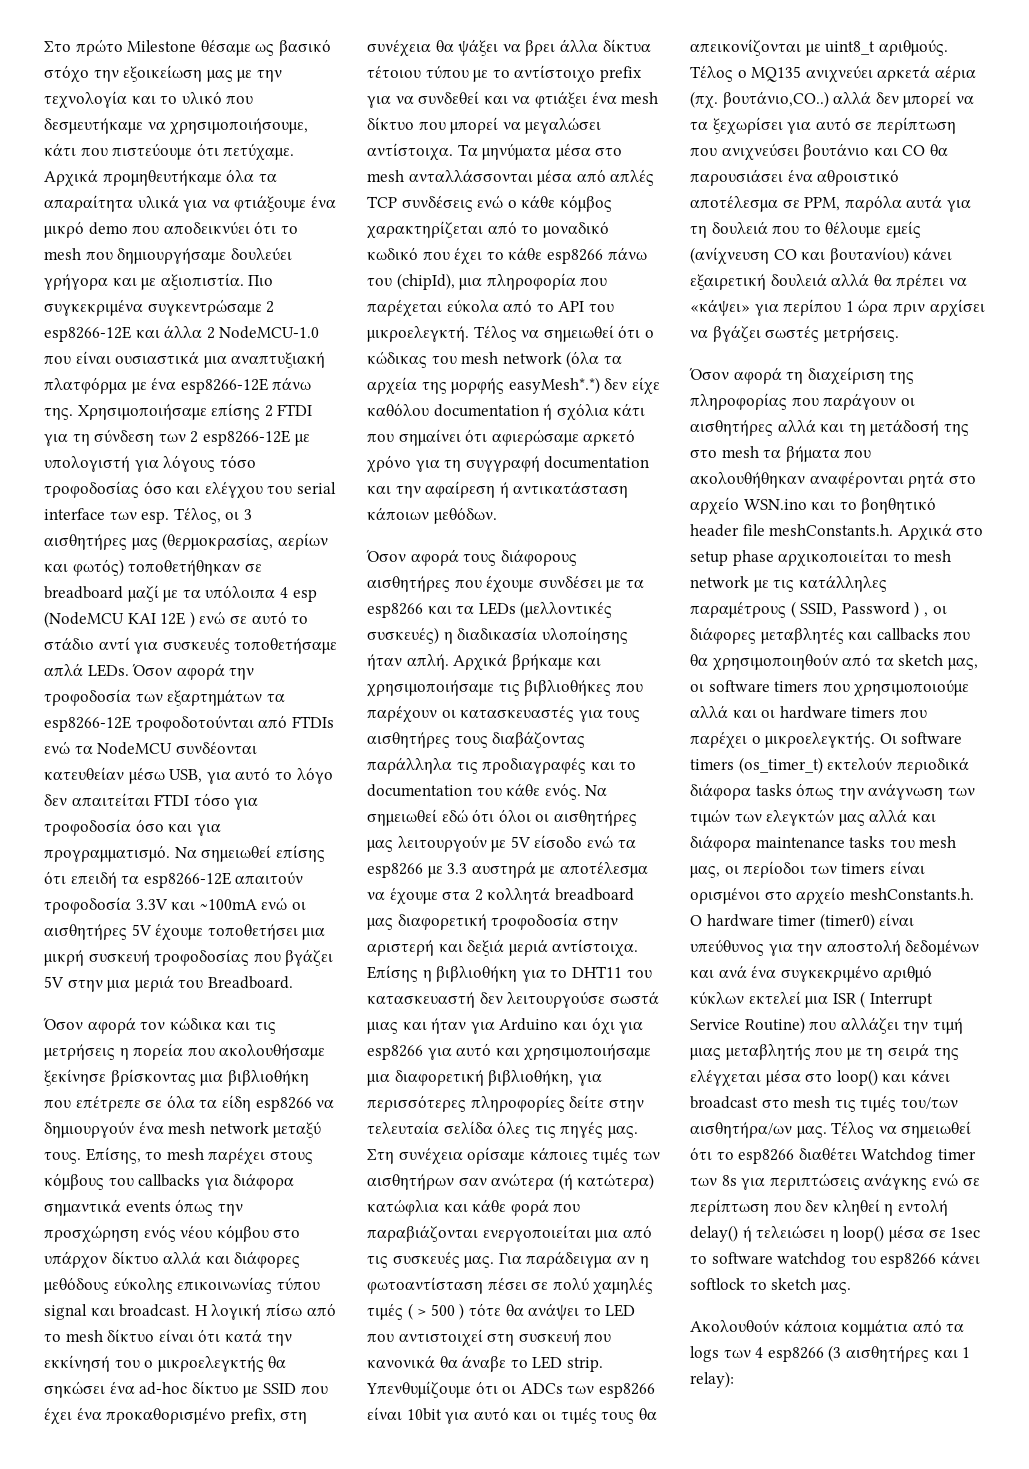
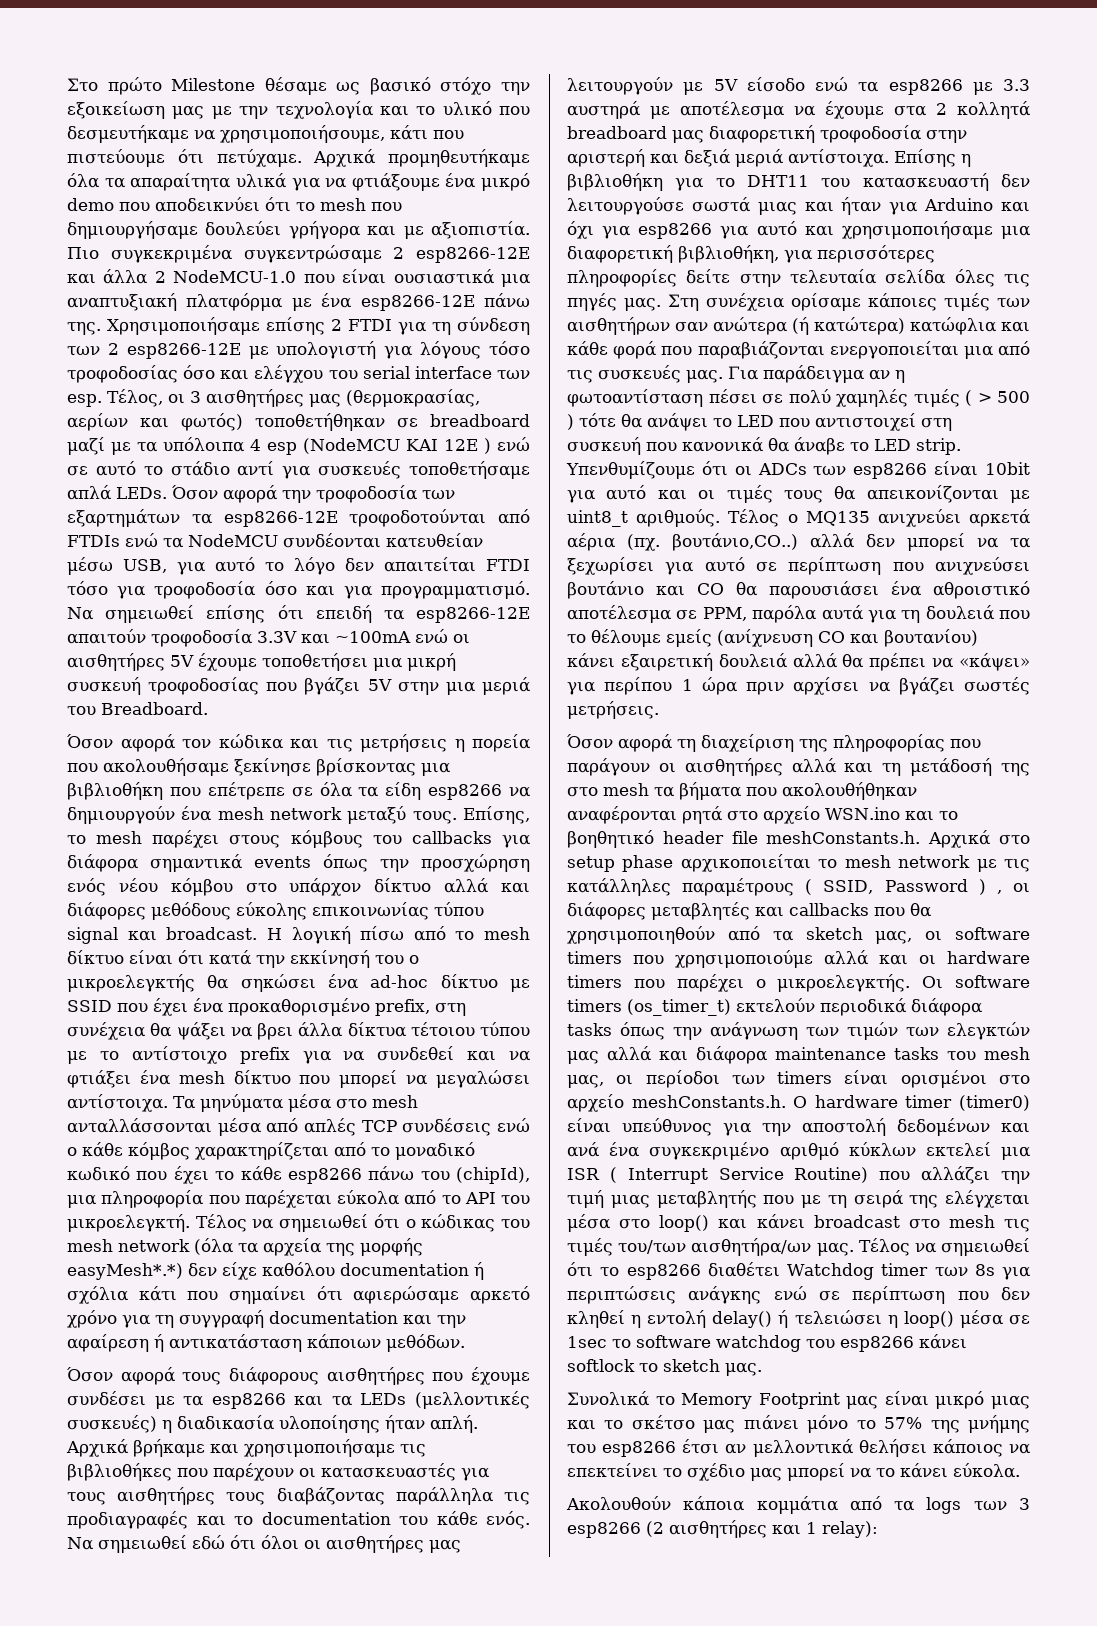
+ Συνολικά το Memory Footprint μας είναι μικρό μιας και το σκέτσο μας πιάνει μόνο το 57% της μνήμης του esp8266 έτσι αν μελλοντικά θελήσει κάποιος να επεκτείνει το σχέδιο μας μπορεί να το κάνει εύκολα.
- Ακολουθούν κάποια κομμάτια από τα logs των 4 esp8266 (3 αισθητήρες και 1 relay):
+ Ακολουθούν κάποια κομμάτια από τα logs των 3 esp8266 (2 αισθητήρες και 1 relay):

